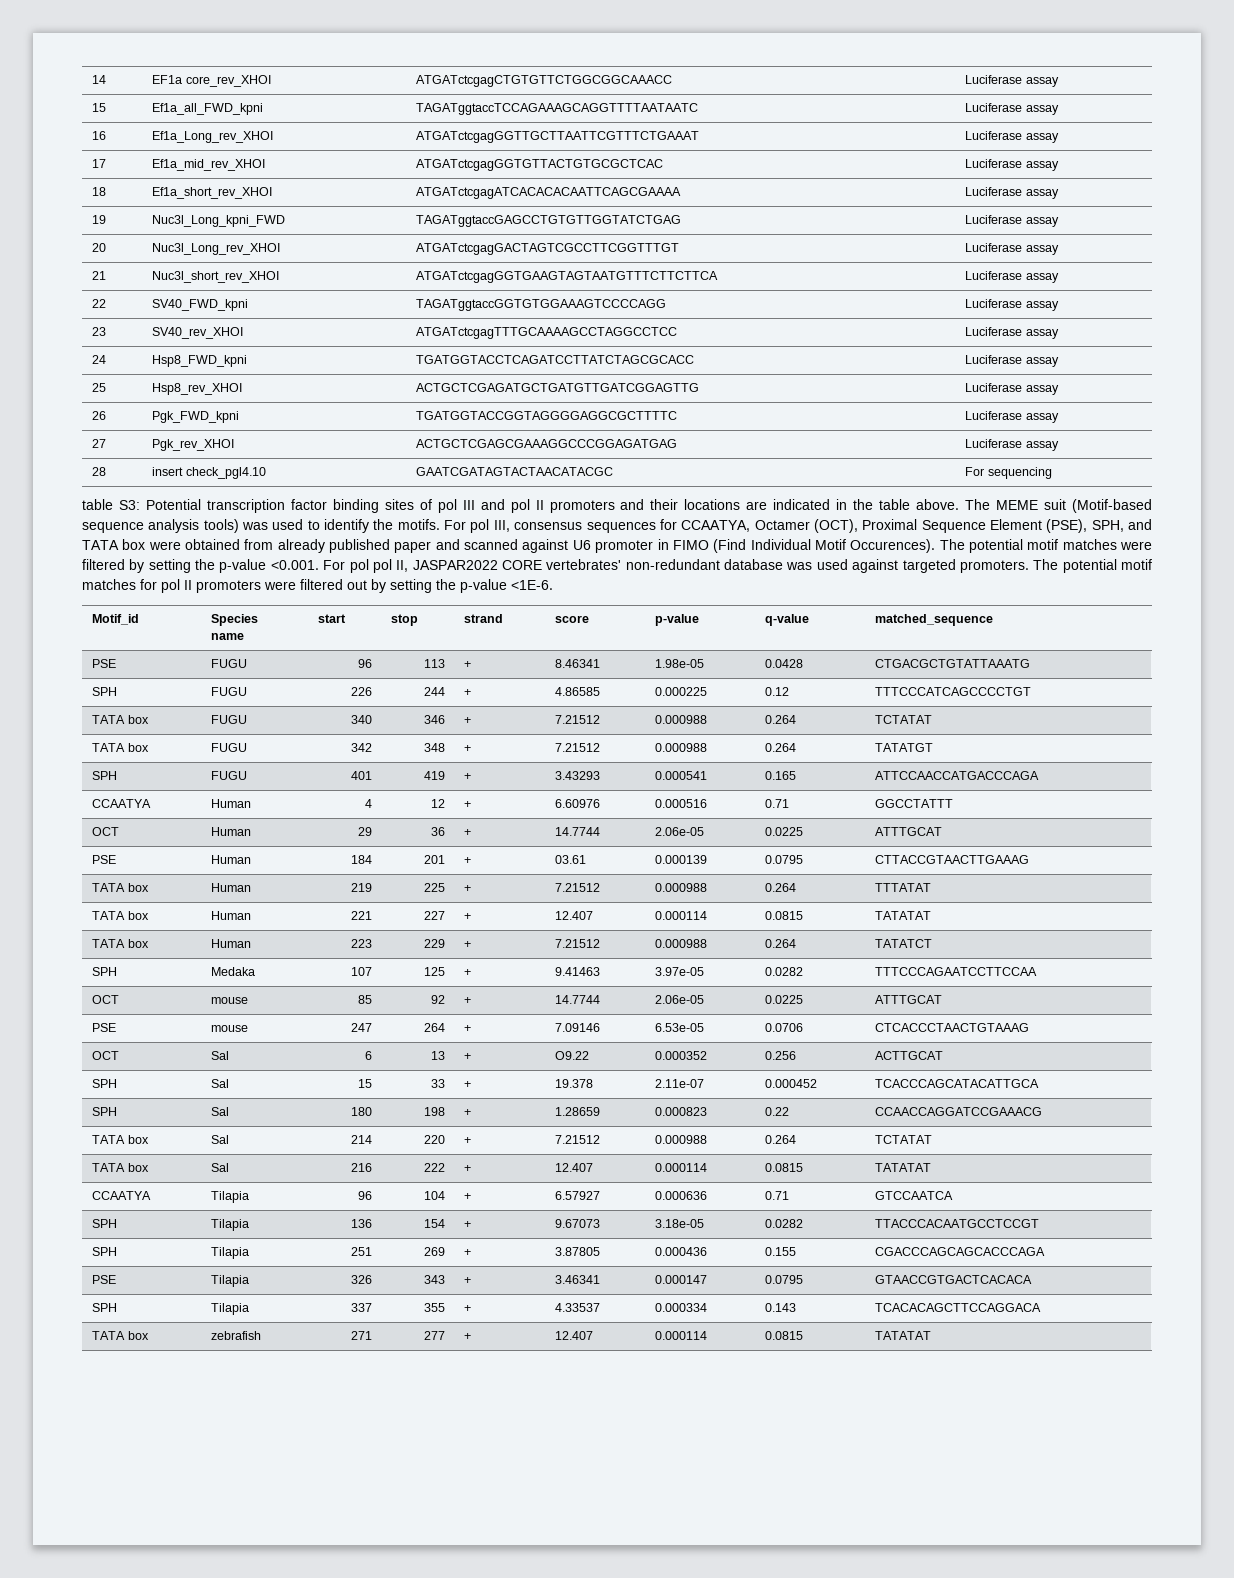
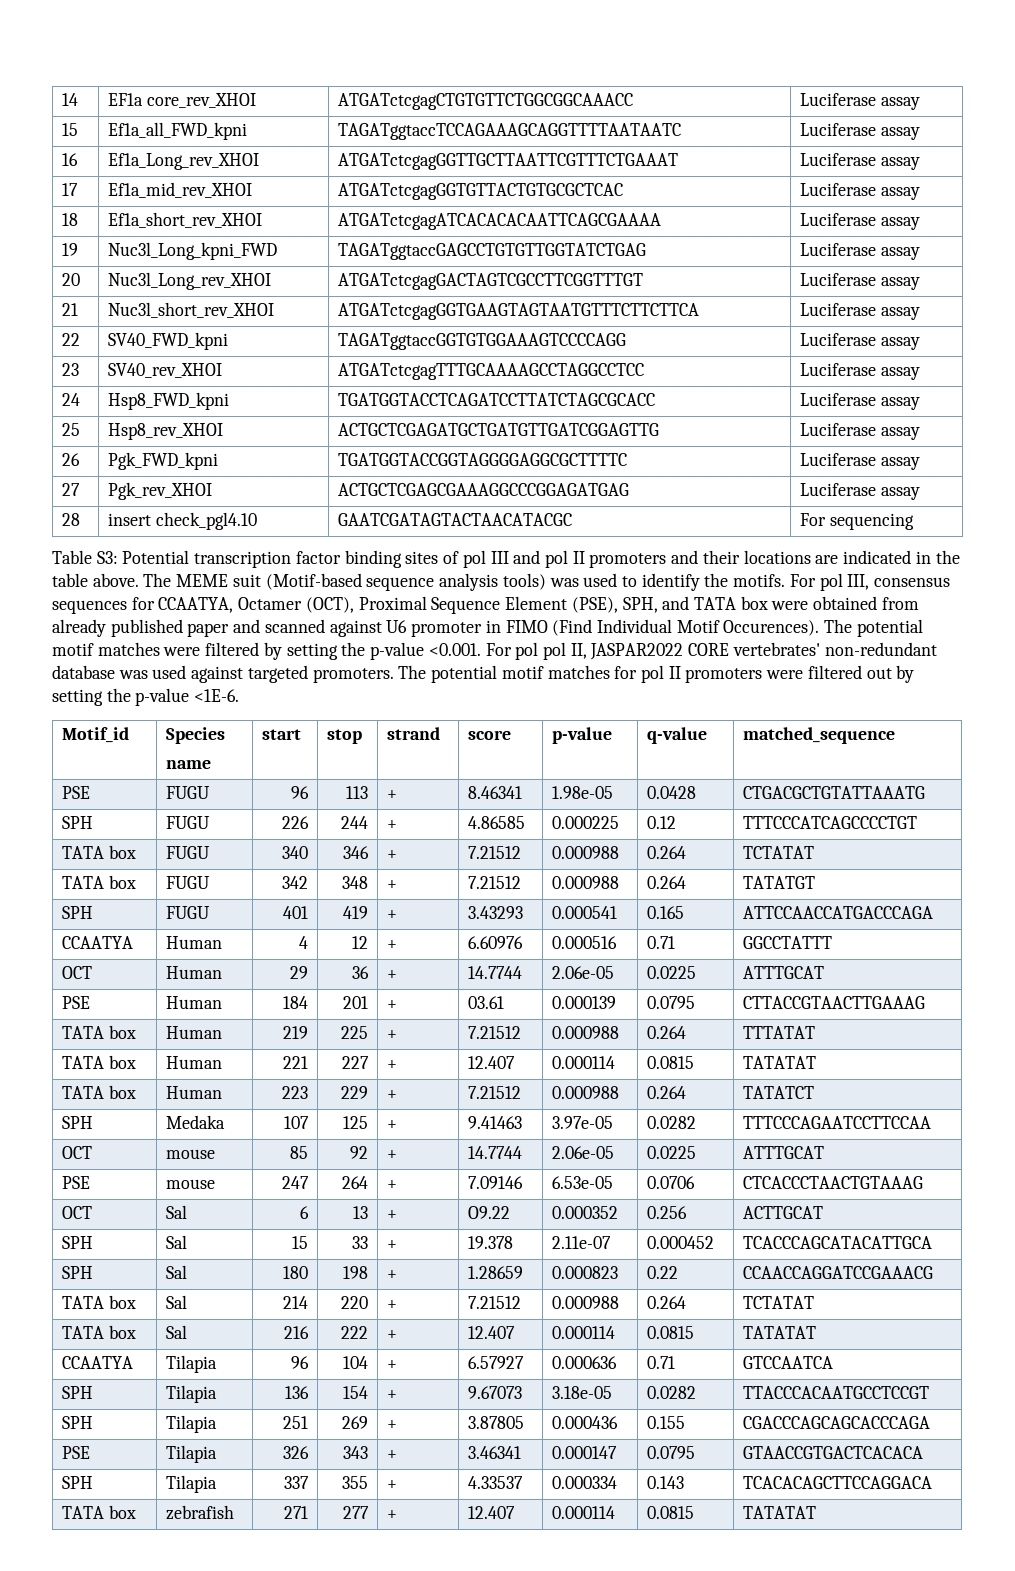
- table S3: Potential transcription factor binding sites of pol III and pol II promoters and their locations are indicated in the table above.
+ Table S3: Potential transcription factor binding sites of pol III and pol II promoters and their locations are indicated in the table above.

